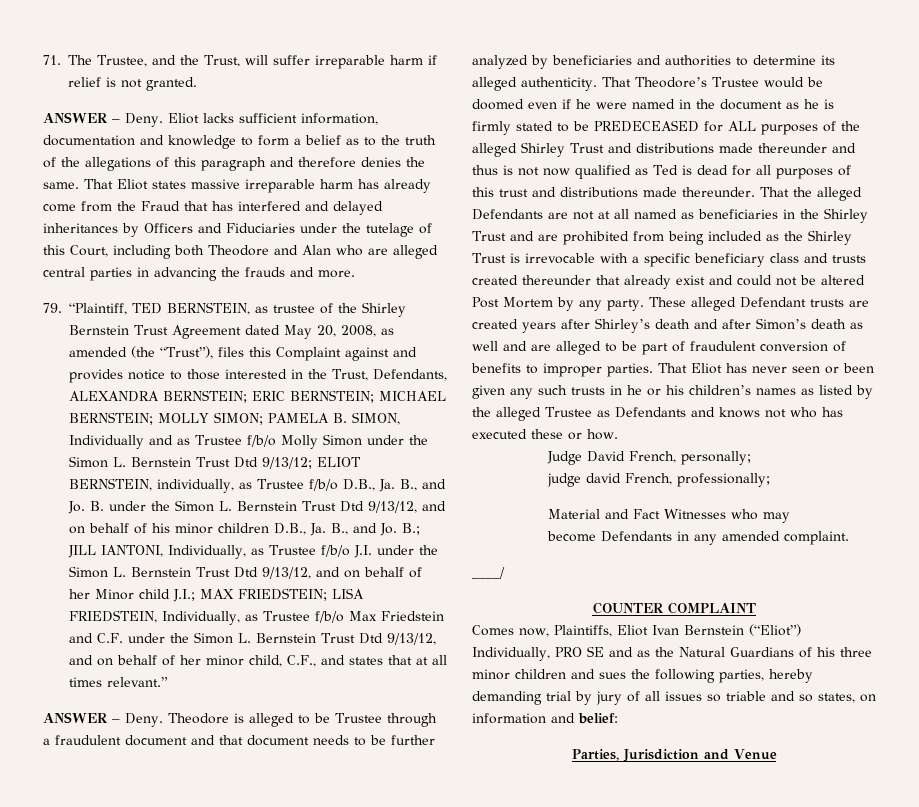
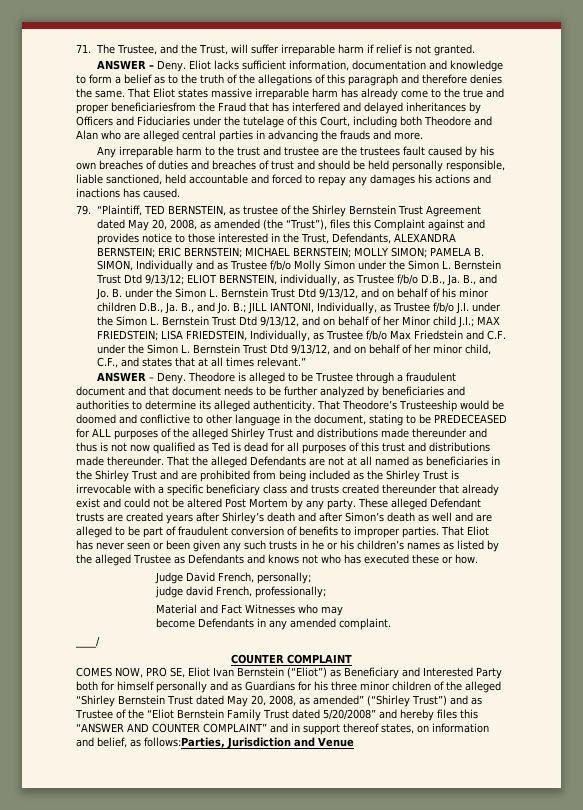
- That Eliot states massive irreparable harm has already come from the Fraud that has interfered and delayed inheritances by Officers and Fiduciaries under the tutelage of this Court, including both Theodore and Alan who are alleged central parties in advancing the frauds and more.
+ That Eliot states massive irreparable harm has already come to the true and proper beneficiariesfrom the Fraud that has interfered and delayed inheritances by Officers and Fiduciaries under the tutelage of this Court, including both Theodore and Alan who are alleged central parties in advancing the frauds and more.
+ Any irreparable harm to the trust and trustee are the trustees fault caused by his own breaches of duties and breaches of trust and should be held personally responsible, liable sanctioned, held accountable and forced to repay any damages his actions and inactions has caused.
- That Theodore’s Trustee would be doomed even if he were named in the document as he is firmly stated to be PREDECEASED for ALL purposes of the alleged Shirley Trust and distributions made thereunder and thus is not now qualified as Ted is dead for all purposes of this trust and distributions made thereunder.
+ That Theodore’s Trusteeship would be doomed and conflictive to other language in the document, stating to be PREDECEASED for ALL purposes of the alleged Shirley Trust and distributions made thereunder and thus is not now qualified as Ted is dead for all purposes of this trust and distributions made thereunder.
- Comes now, Plaintiffs, Eliot Ivan Bernstein (“Eliot”) Individually, PRO SE and as the Natural Guardians of his three minor children and sues the following parties, hereby demanding trial by jury of all issues so triable and so states, on information and belief:
- Parties, Jurisdiction and Venue
+ COMES NOW, PRO SE, Eliot Ivan Bernstein (“Eliot”) as Beneficiary and Interested Party both for himself personally and as Guardians for his three minor children of the alleged “Shirley Bernstein Trust dated May 20, 2008, as amended” (“Shirley Trust”) and as Trustee of the “Eliot Bernstein Family Trust dated 5/20/2008” and hereby files this “ANSWER AND COUNTER COMPLAINT” and in support thereof states, on information and belief, as follows:Parties, Jurisdiction and Venue

